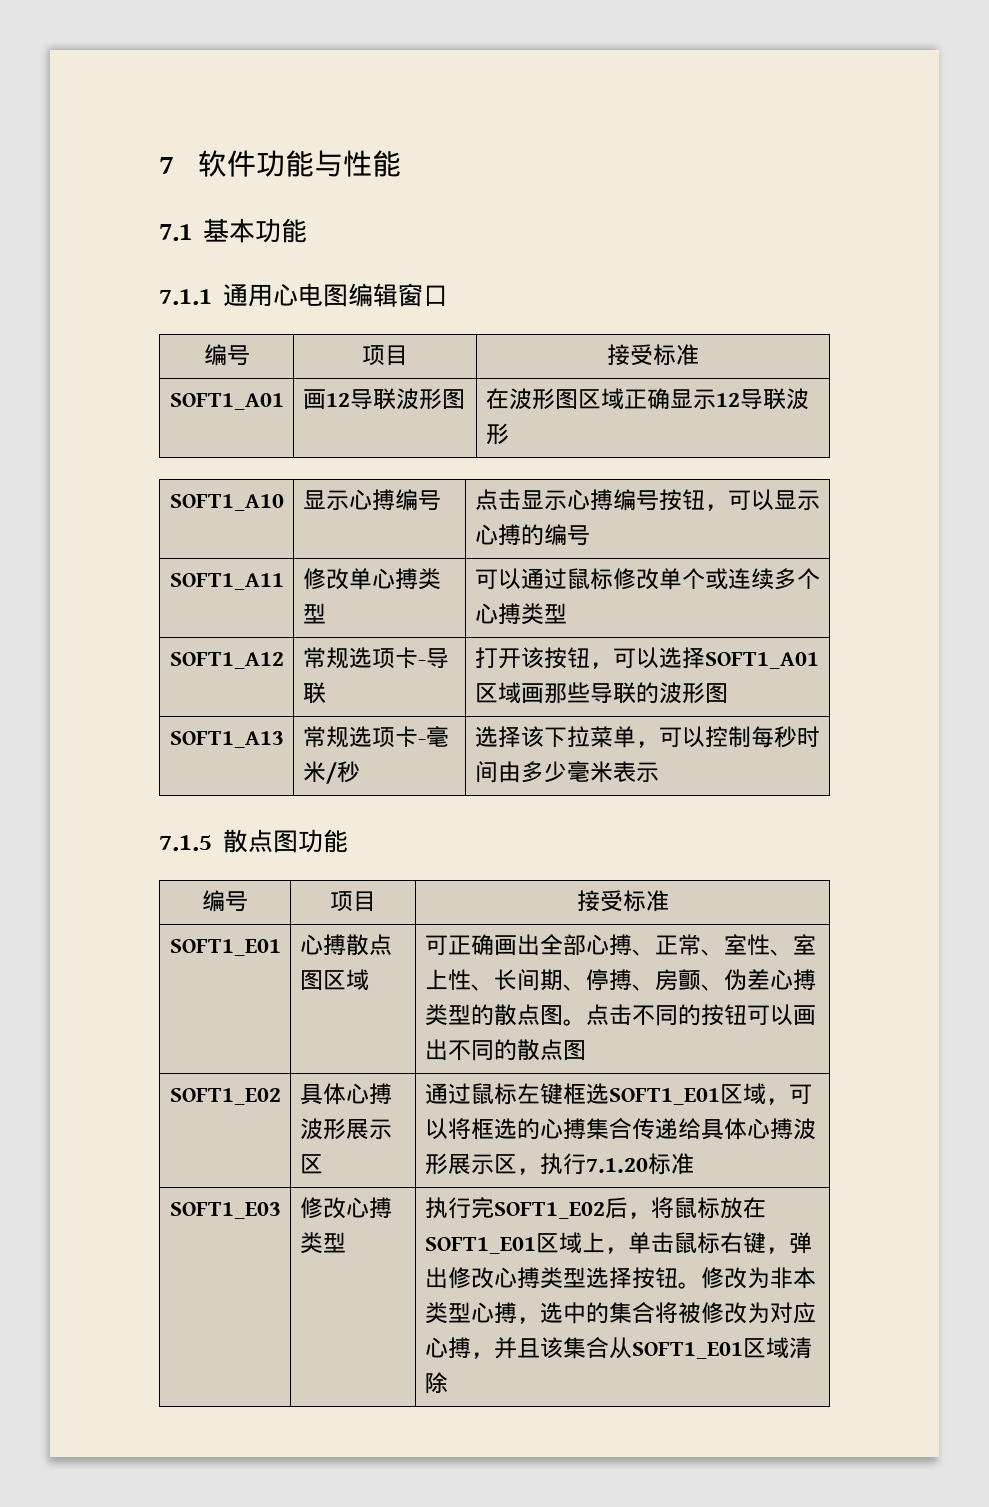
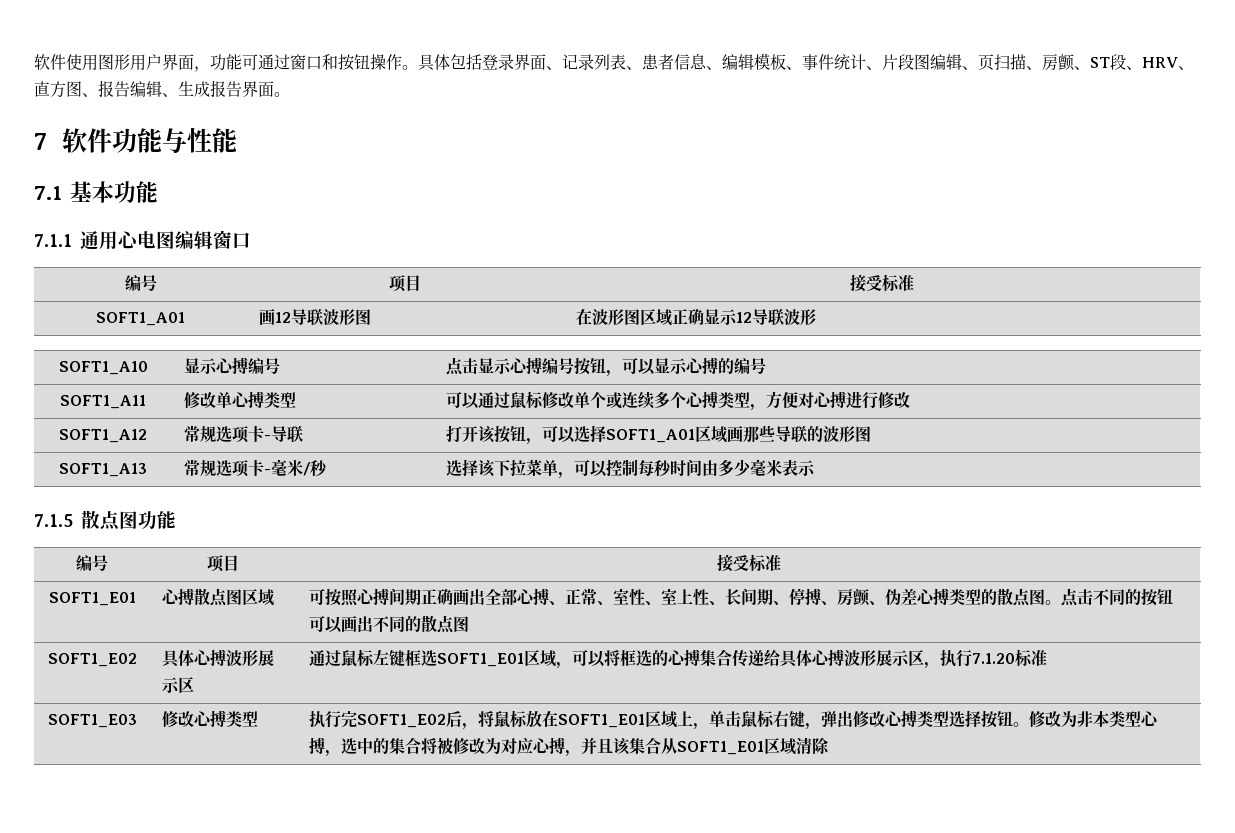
+ 软件使用图形用户界面，功能可通过窗口和按钮操作。具体包括登录界面、记录列表、患者信息、编辑模板、事件统计、片段图编辑、页扫描、房颤、ST段、HRV、直方图、报告编辑、生成报告界面。
- SOFT1_A11 | 修改单心搏类型 | 可以通过鼠标修改单个或连续多个心搏类型
+ SOFT1_A11 | 修改单心搏类型 | 可以通过鼠标修改单个或连续多个心搏类型，方便对心搏进行修改
- SOFT1_E01 | 心搏散点图区域 | 可正确画出全部心搏、正常、室性、室上性、长间期、停搏、房颤、伪差心搏类型的散点图。点击不同的按钮可以画出不同的散点图
+ SOFT1_E01 | 心搏散点图区域 | 可按照心搏间期正确画出全部心搏、正常、室性、室上性、长间期、停搏、房颤、伪差心搏类型的散点图。点击不同的按钮可以画出不同的散点图

